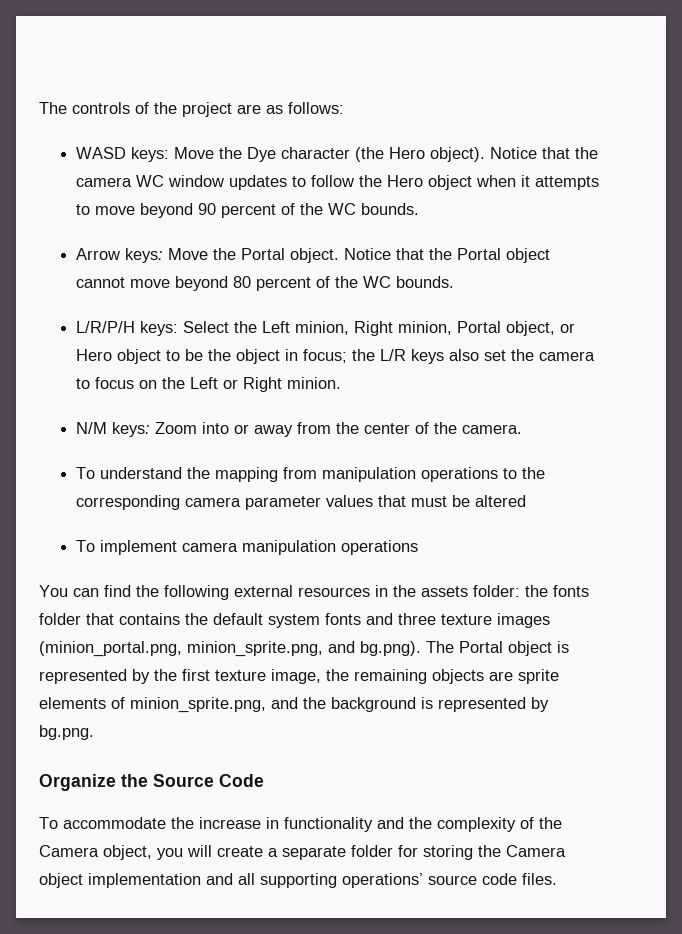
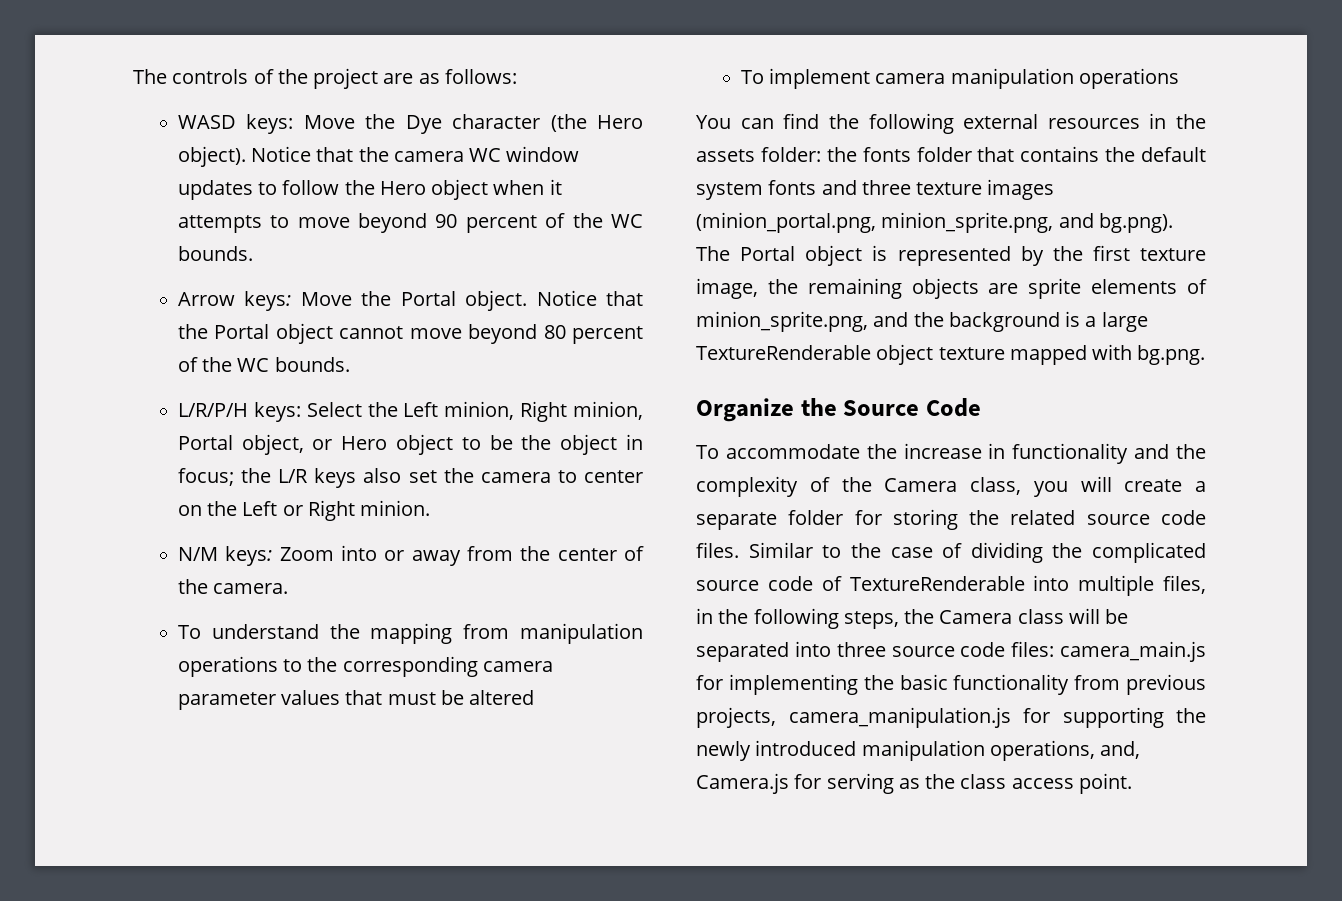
- L/R/P/H keys: Select the Left minion, Right minion, Portal object, or Hero object to be the object in focus; the L/R keys also set the camera to focus on the Left or Right minion.
+ L/R/P/H keys: Select the Left minion, Right minion, Portal object, or Hero object to be the object in focus; the L/R keys also set the camera to center on the Left or Right minion.
- You can find the following external resources in the assets folder: the fonts folder that contains the default system fonts and three texture images (minion_portal.png, minion_sprite.png, and bg.png). The Portal object is represented by the first texture image, the remaining objects are sprite elements of minion_sprite.png, and the background is represented by bg.png.
+ You can find the following external resources in the assets folder: the fonts folder that contains the default system fonts and three texture images (minion_portal.png, minion_sprite.png, and bg.png). The Portal object is represented by the first texture image, the remaining objects are sprite elements of minion_sprite.png, and the background is a large TextureRenderable object texture mapped with bg.png.
- To accommodate the increase in functionality and the complexity of the Camera object, you will create a separate folder for storing the Camera object implementation and all supporting operations’ source code files.
+ To accommodate the increase in functionality and the complexity of the Camera class, you will create a separate folder for storing the related source code files. Similar to the case of dividing the complicated source code of TextureRenderable into multiple files, in the following steps, the Camera class will be separated into three source code files: camera_main.js for implementing the basic functionality from previous projects, camera_manipulation.js for supporting the newly introduced manipulation operations, and, Camera.js for serving as the class access point.

